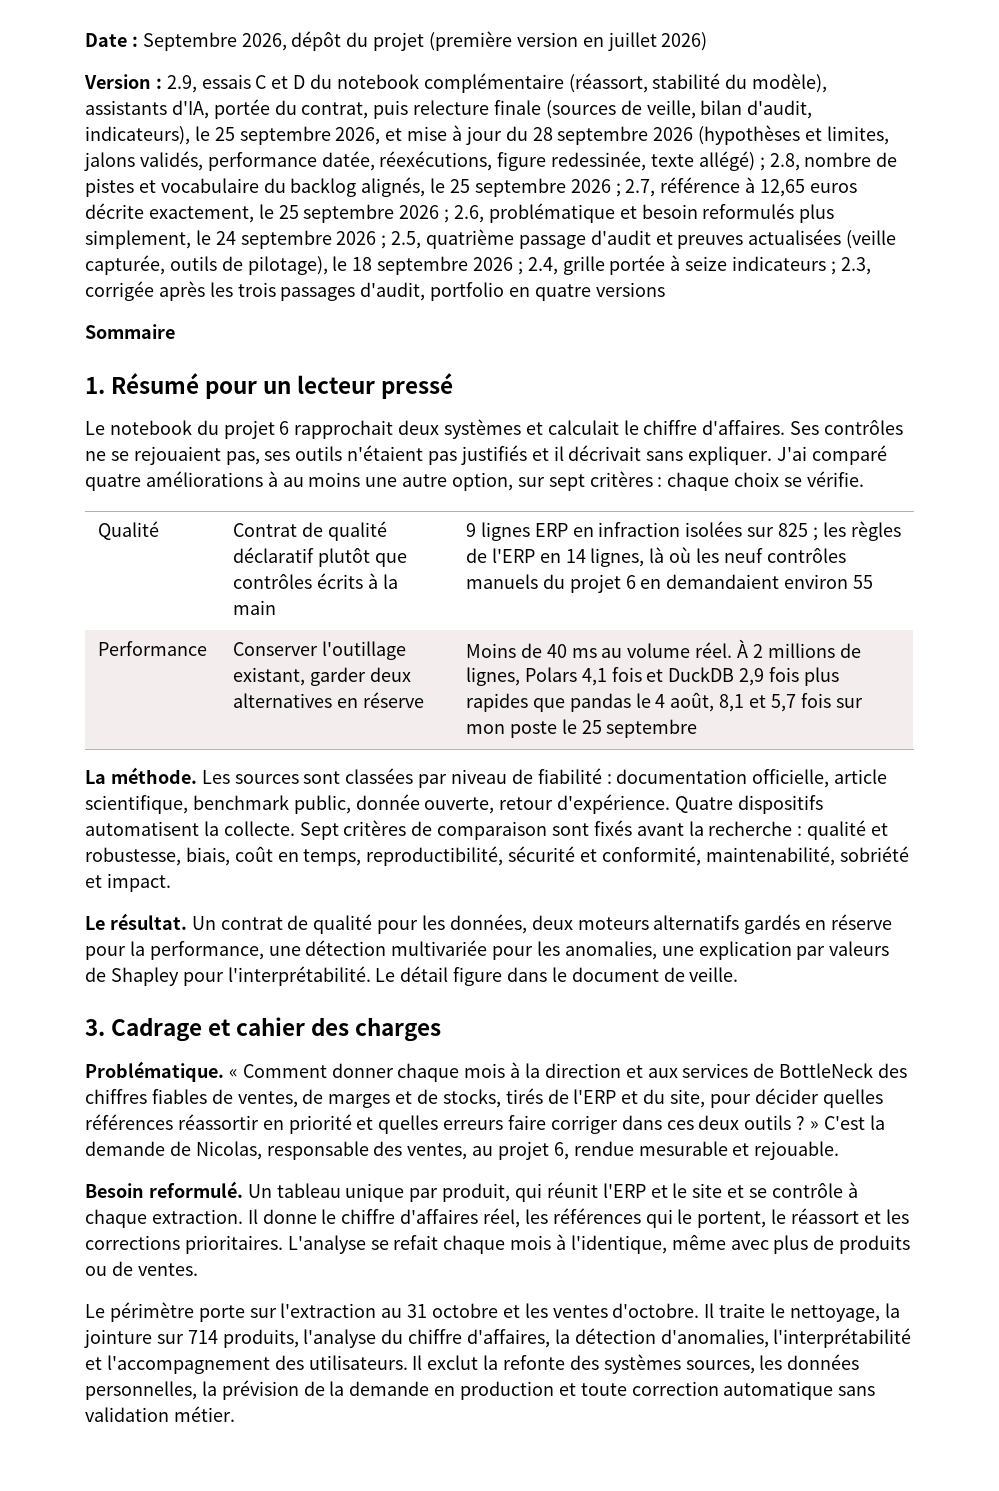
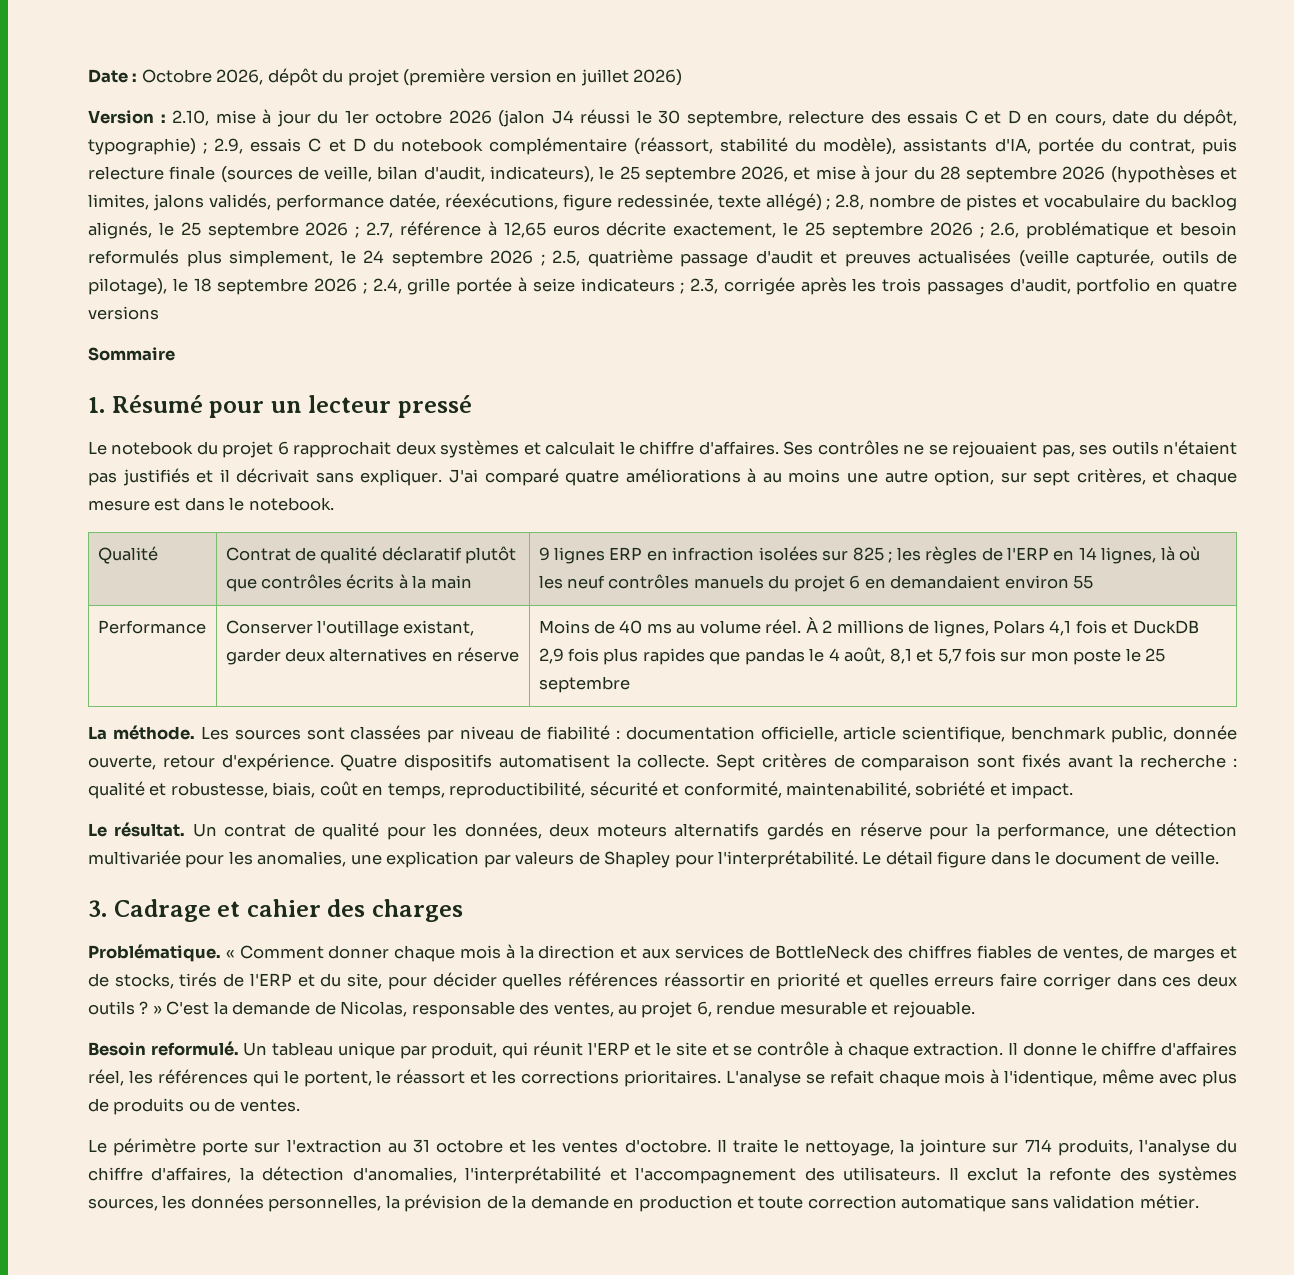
- Date : Septembre 2026, dépôt du projet (première version en juillet 2026)
+ Date : Octobre 2026, dépôt du projet (première version en juillet 2026)
+ 2.10, mise à jour du 1er octobre 2026 (jalon J4 réussi le 30 septembre, relecture des essais C et D en cours, date du dépôt, typographie) ;
- J'ai comparé quatre améliorations à au moins une autre option, sur sept critères : chaque choix se vérifie.
+ J'ai comparé quatre améliorations à au moins une autre option, sur sept critères, et chaque mesure est dans le notebook.

